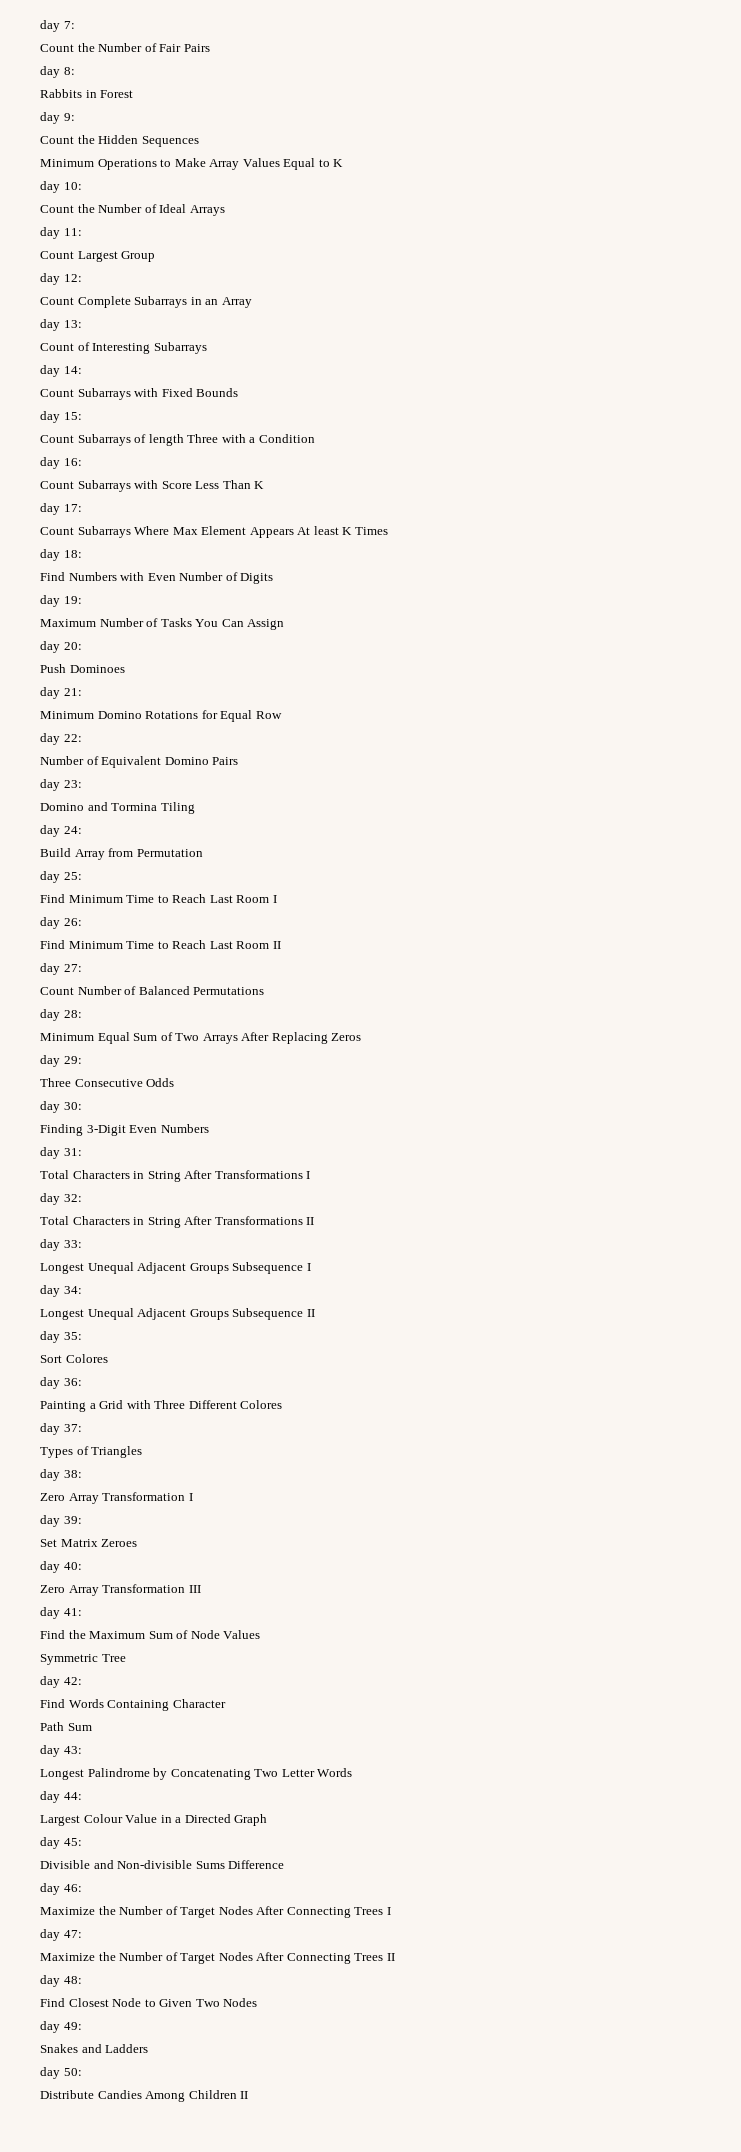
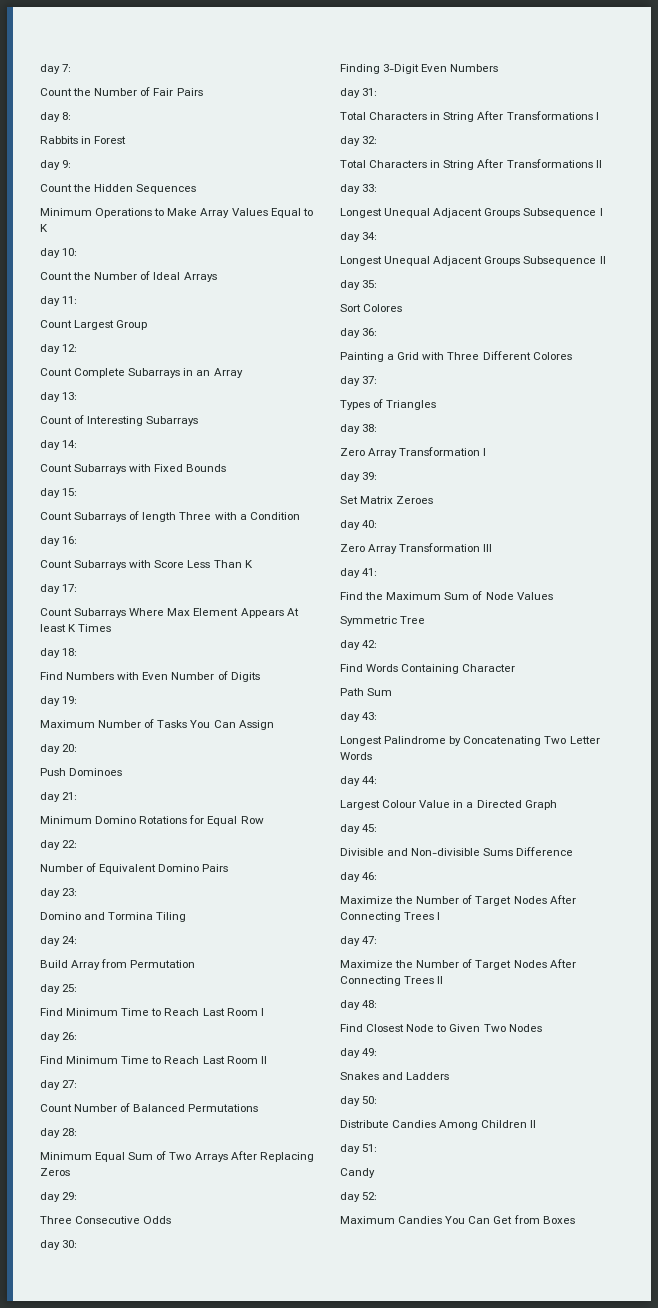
+ day 51:
+ Candy
+ day 52:
+ Maximum Candies You Can Get from Boxes

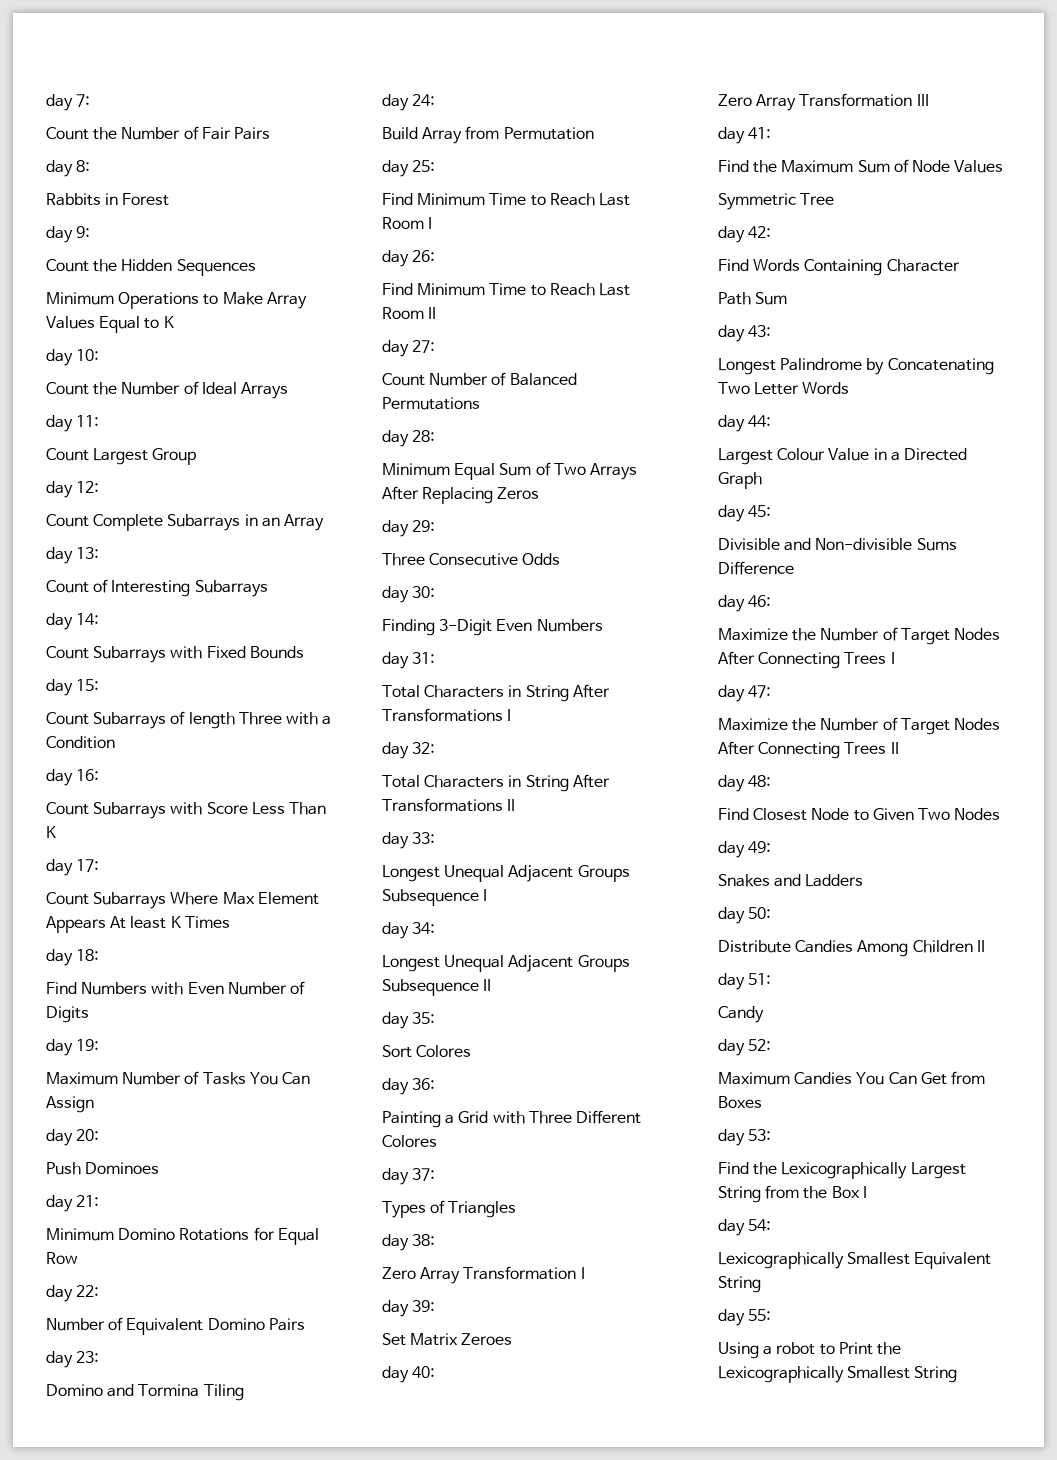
+ day 53:
+ Find the Lexicographically Largest String from the Box I
+ day 54:
+ Lexicographically Smallest Equivalent String
+ day 55:
+ Using a robot to Print the Lexicographically Smallest String

